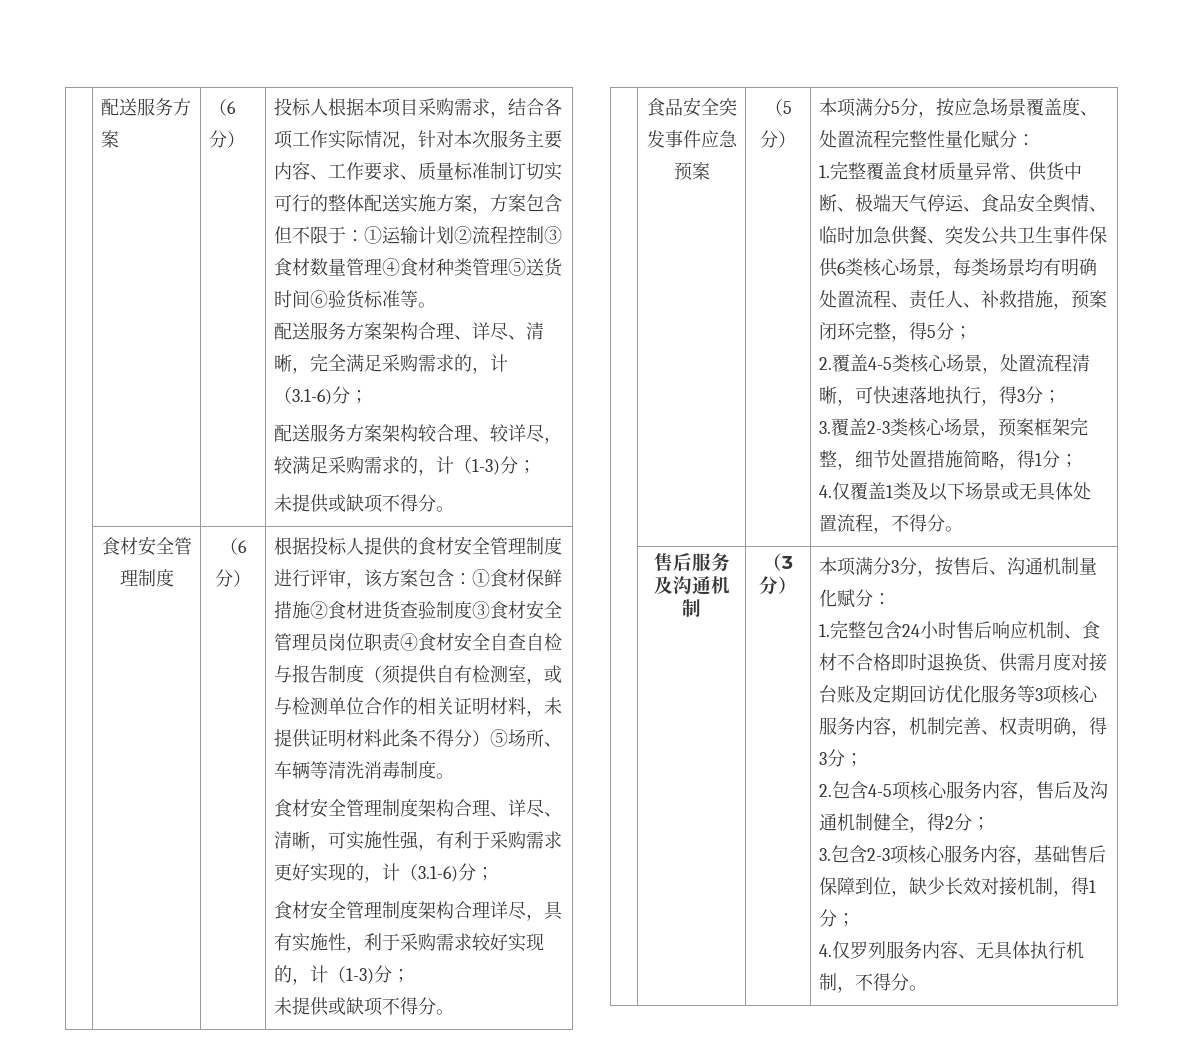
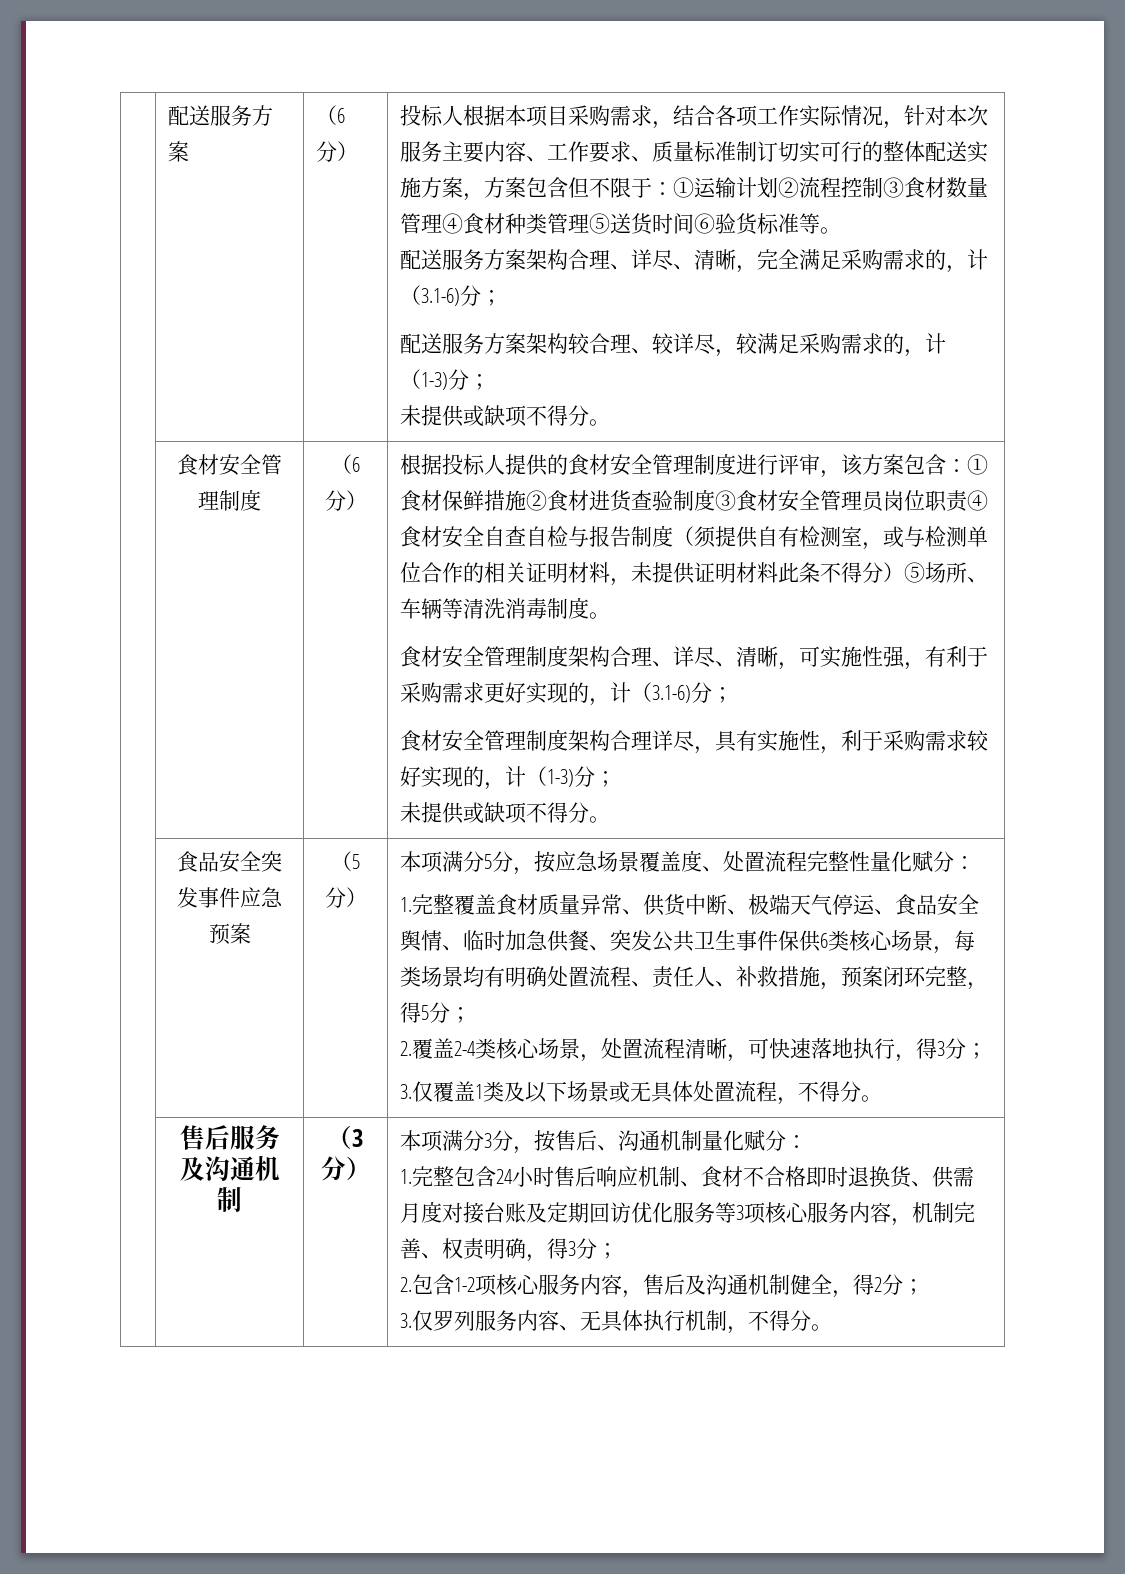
- 2.覆盖4-5类核心场景，处置流程清晰，可快速落地执行，得3分；
+ 2.覆盖2-4类核心场景，处置流程清晰，可快速落地执行，得3分；
- 3.覆盖2-3类核心场景，预案框架完整，细节处置措施简略，得1分；
- 4.仅覆盖1类及以下场景或无具体处置流程，不得分。
+ 3.仅覆盖1类及以下场景或无具体处置流程，不得分。
- 2.包含4-5项核心服务内容，售后及沟通机制健全，得2分；
+ 2.包含1-2项核心服务内容，售后及沟通机制健全，得2分；
- 3.包含2-3项核心服务内容，基础售后保障到位，缺少长效对接机制，得1分；
- 4.仅罗列服务内容、无具体执行机制，不得分。
+ 3.仅罗列服务内容、无具体执行机制，不得分。

